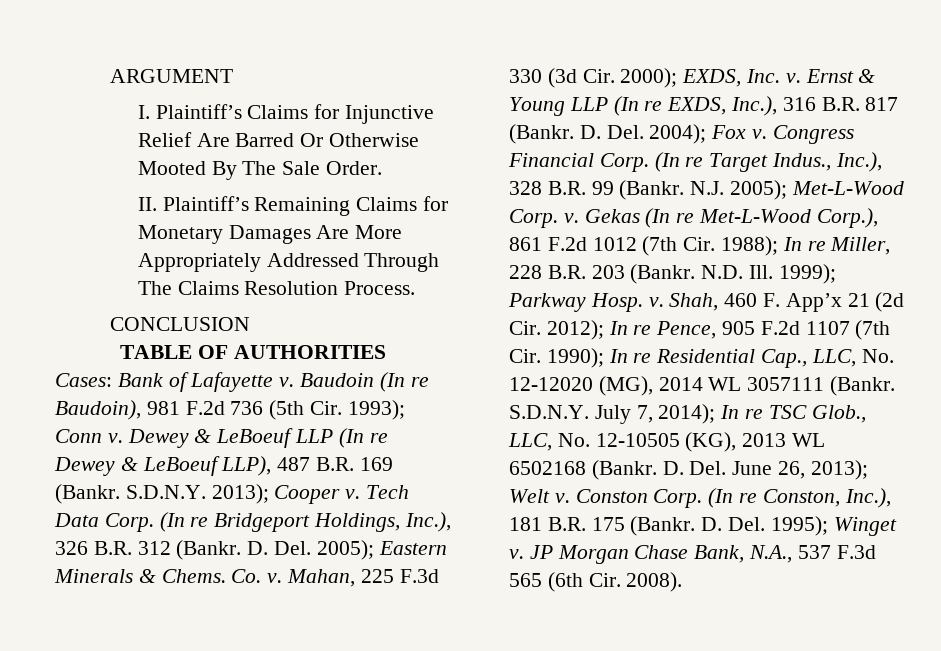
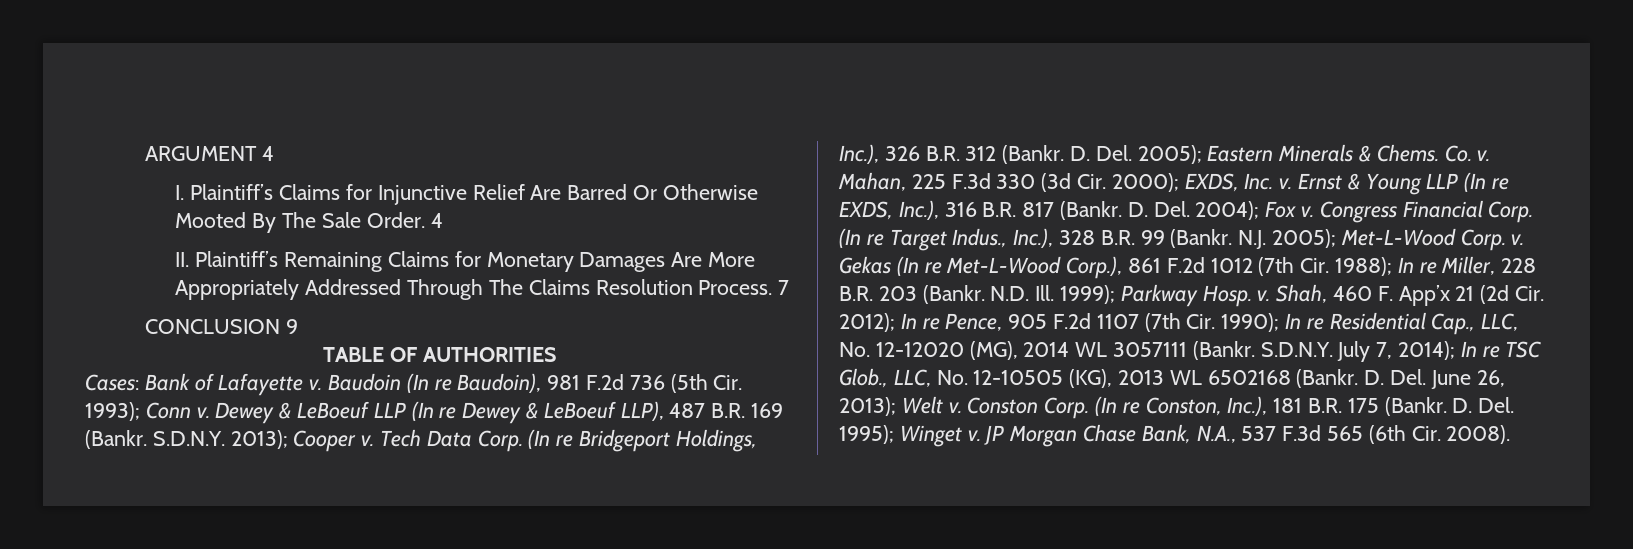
- ARGUMENT
+ ARGUMENT 4
- I. Plaintiff’s Claims for Injunctive Relief Are Barred Or Otherwise Mooted By The Sale Order.
+ I. Plaintiff’s Claims for Injunctive Relief Are Barred Or Otherwise Mooted By The Sale Order. 4
+ 7
- CONCLUSION
+ CONCLUSION 9

